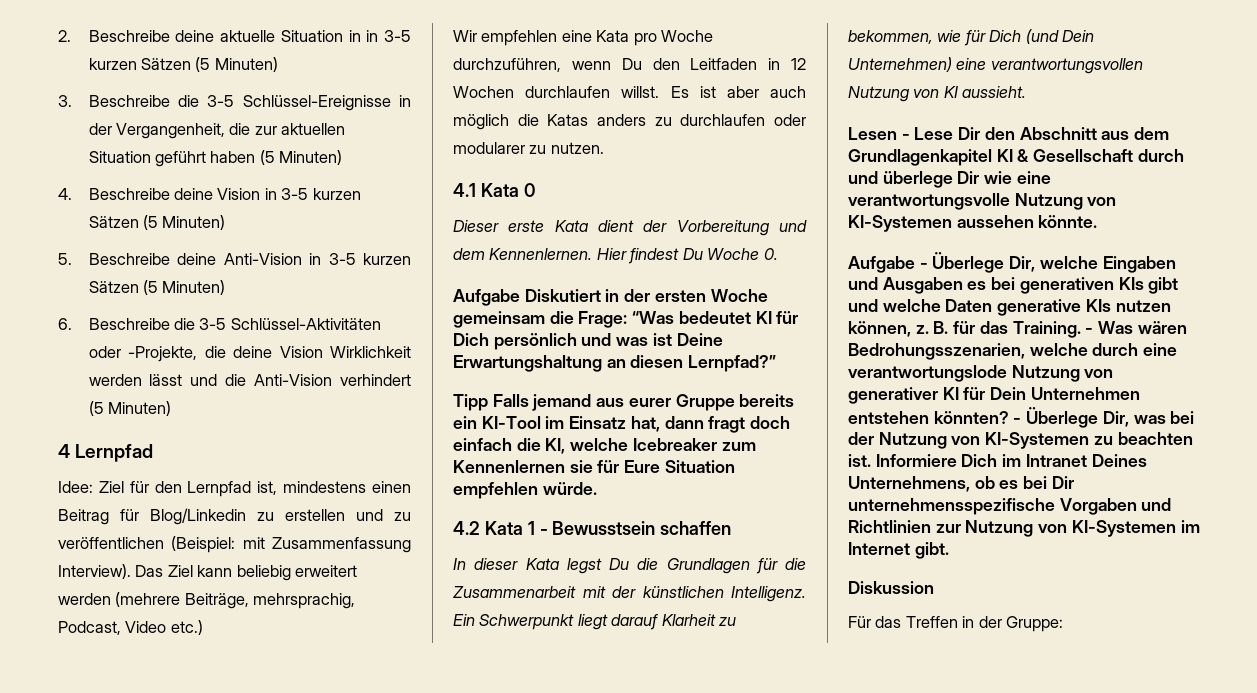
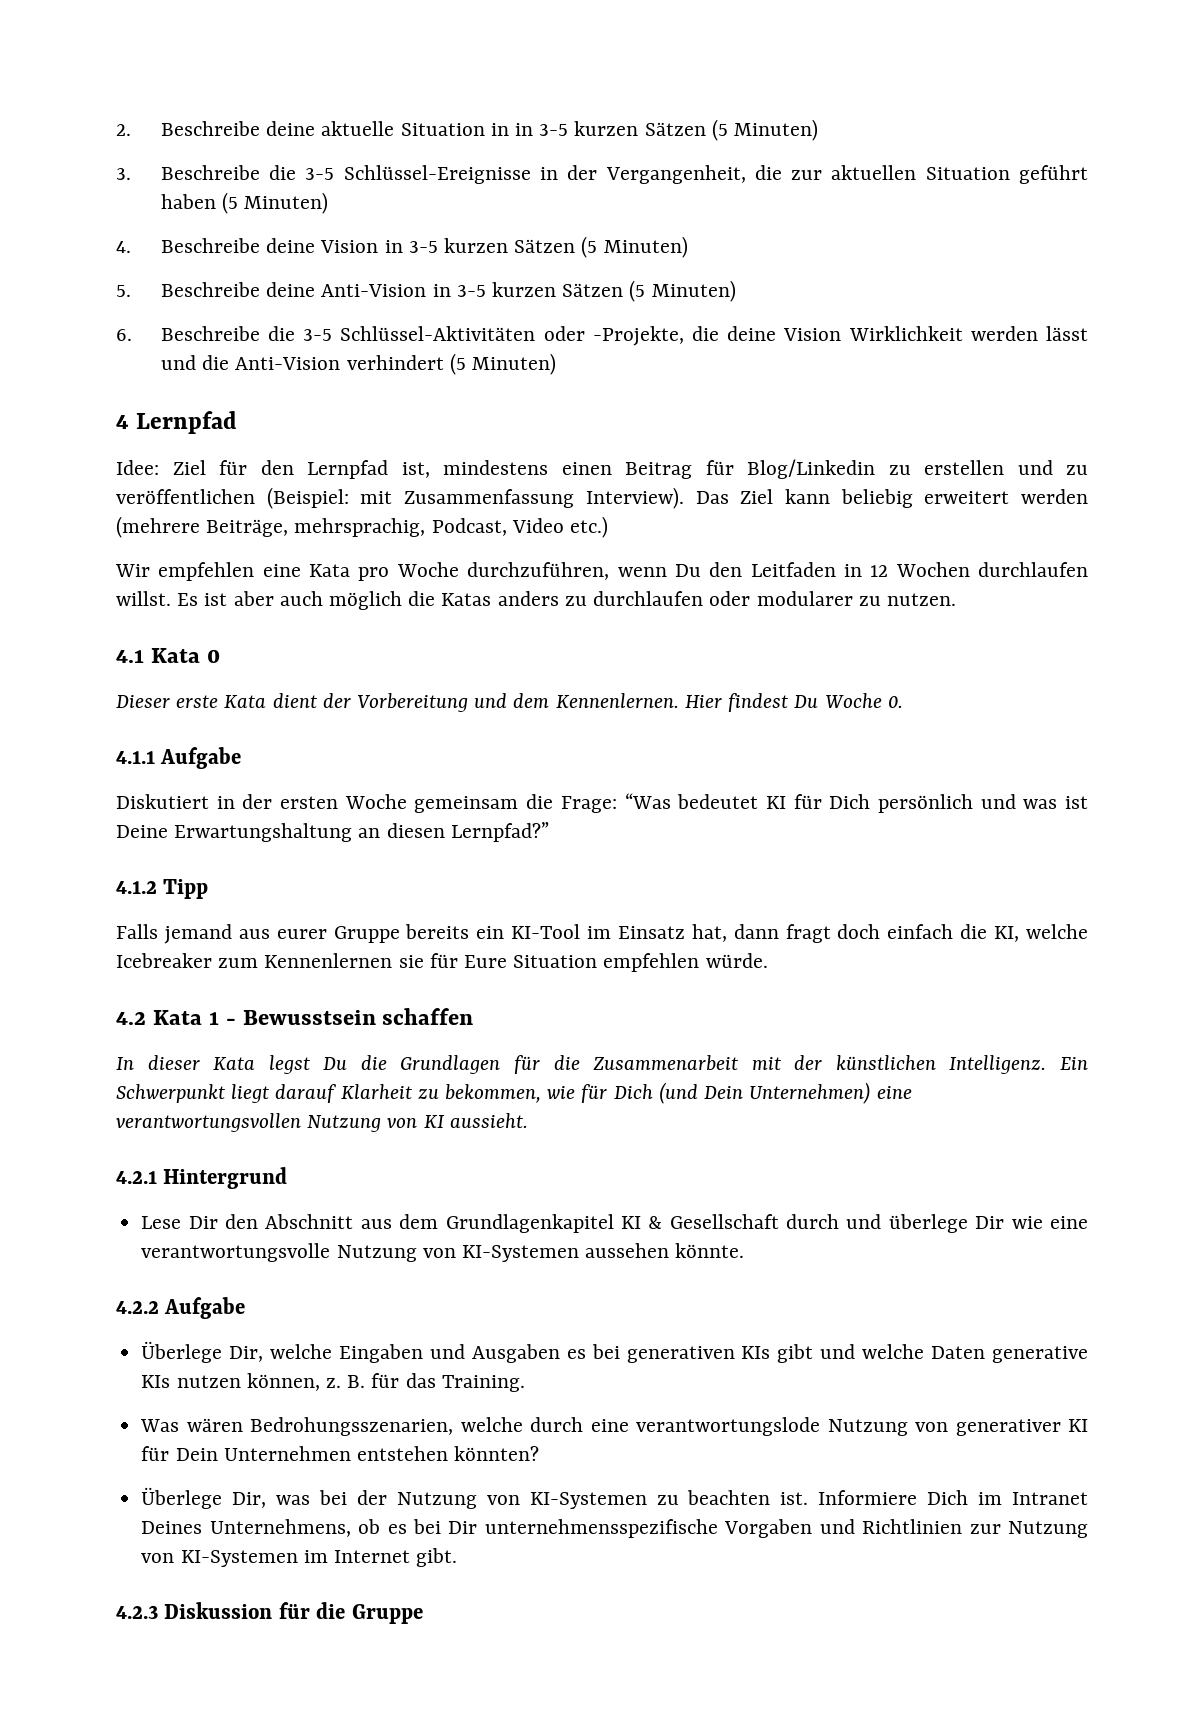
- Aufgabe Diskutiert in der ersten Woche gemeinsam die Frage: “Was bedeutet KI für Dich persönlich und was ist Deine Erwartungshaltung an diesen Lernpfad?”
+ 4.1.1 Aufgabe
+ Diskutiert in der ersten Woche gemeinsam die Frage: “Was bedeutet KI für Dich persönlich und was ist Deine Erwartungshaltung an diesen Lernpfad?”
- Tipp Falls jemand aus eurer Gruppe bereits ein KI-Tool im Einsatz hat, dann fragt doch einfach die KI, welche Icebreaker zum Kennenlernen sie für Eure Situation empfehlen würde.
+ 4.1.2 Tipp
+ Falls jemand aus eurer Gruppe bereits ein KI-Tool im Einsatz hat, dann fragt doch einfach die KI, welche Icebreaker zum Kennenlernen sie für Eure Situation empfehlen würde.
- Lesen - Lese Dir den Abschnitt aus dem Grundlagenkapitel KI & Gesellschaft durch und überlege Dir wie eine verantwortungsvolle Nutzung von KI-Systemen aussehen könnte.
+ 4.2.1 Hintergrund
+ Lese Dir den Abschnitt aus dem Grundlagenkapitel KI & Gesellschaft durch und überlege Dir wie eine verantwortungsvolle Nutzung von KI-Systemen aussehen könnte.
- Aufgabe - Überlege Dir, welche Eingaben und Ausgaben es bei generativen KIs gibt und welche Daten generative KIs nutzen können, z.
+ 4.2.2 Aufgabe
+ Überlege Dir, welche Eingaben und Ausgaben es bei generativen KIs gibt und welche Daten generative KIs nutzen können, z.
- B. für das Training. - Was wären Bedrohungsszenarien, welche durch eine verantwortungslode Nutzung von generativer KI für Dein Unternehmen entstehen könnten? - Überlege Dir, was bei der Nutzung von KI-Systemen zu beachten ist.
+ B. für das Training.
+ Was wären Bedrohungsszenarien, welche durch eine verantwortungslode Nutzung von generativer KI für Dein Unternehmen entstehen könnten?
+ Überlege Dir, was bei der Nutzung von KI-Systemen zu beachten ist.
- Diskussion
- Für das Treffen in der Gruppe:
+ 4.2.3 Diskussion für die Gruppe

